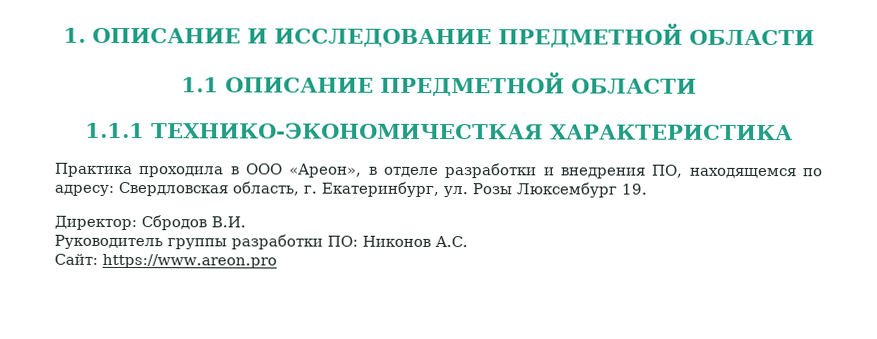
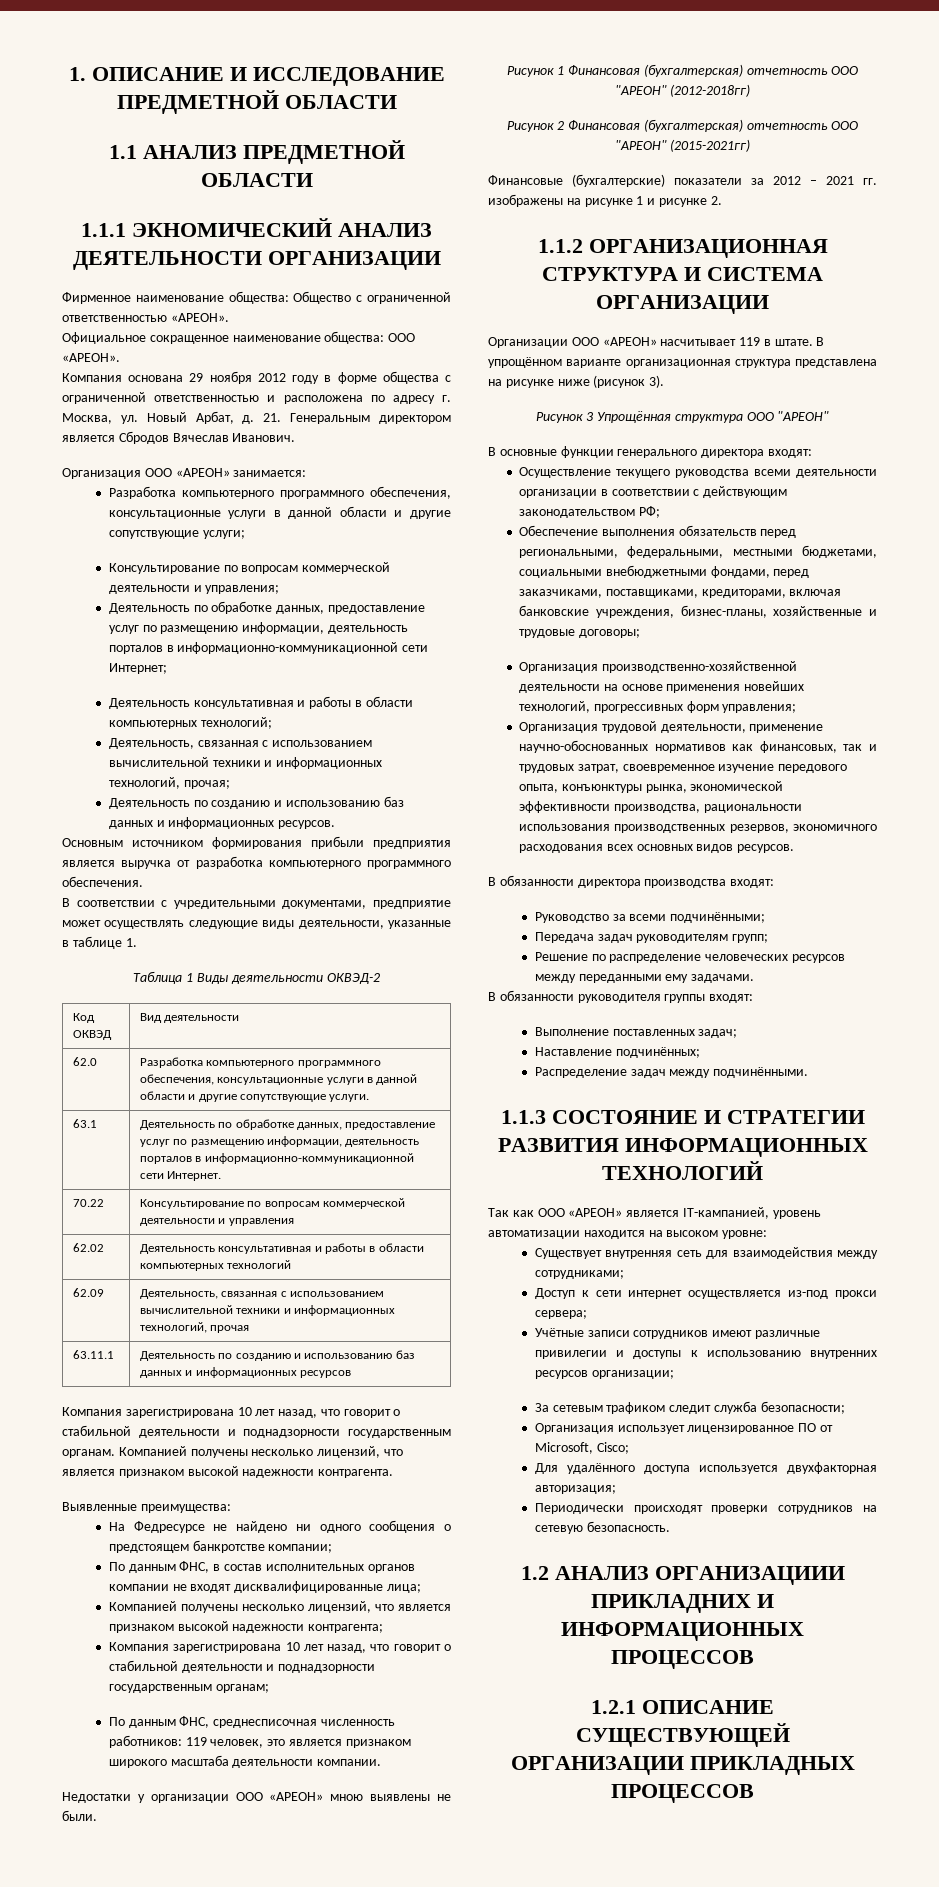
- 1.1 ОПИСАНИЕ ПРЕДМЕТНОЙ ОБЛАСТИ
+ 1.1 АНАЛИЗ ПРЕДМЕТНОЙ ОБЛАСТИ
- 1.1.1 ТЕХНИКО-ЭКОНОМИЧЕСТКАЯ ХАРАКТЕРИСТИКА
- Практика проходила в ООО «Ареон», в отделе разработки и внедрения ПО, находящемся по адресу: Свердловская область, г. Екатеринбург, ул. Розы Люксембург 19.
- Директор: Сбродов В.И.
- Руководитель группы разработки ПО: Никонов А.С.
- Сайт: https://www.areon.pro
+ 1.1.1 ЭКНОМИЧЕСКИЙ АНАЛИЗ ДЕЯТЕЛЬНОСТИ ОРГАНИЗАЦИИ
+ Фирменное наименование общества: Общество с ограниченной ответственностью «АРЕОН».
+ Официальное сокращенное наименование общества: ООО «АРЕОН».
+ Компания основана 29 ноября 2012 году в форме общества с ограниченной ответственностью и расположена по адресу г. Москва, ул. Новый Арбат, д. 21. Генеральным директором является Сбродов Вячеслав Иванович.
+ Организация ООО «АРЕОН» занимается:
+ Разработка компьютерного программного обеспечения, консультационные услуги в данной области и другие сопутствующие услуги;
+ Консультирование по вопросам коммерческой деятельности и управления;
+ Деятельность по обработке данных, предоставление услуг по размещению информации, деятельность порталов в информационно-коммуникационной сети Интернет;
+ Деятельность консультативная и работы в области компьютерных технологий;
+ Деятельность, связанная с использованием вычислительной техники и информационных технологий, прочая;
+ Деятельность по созданию и использованию баз данных и информационных ресурсов.
+ Основным источником формирования прибыли предприятия является выручка от разработка компьютерного программного обеспечения.
+ В соответствии с учредительными документами, предприятие может осуществлять следующие виды деятельности, указанные в таблице 1.
+ Таблица 1 Виды деятельности ОКВЭД-2
+ Код ОКВЭД | Вид деятельности
+ 62.0 | Разработка компьютерного программного обеспечения, консультационные услуги в данной области и другие сопутствующие услуги.
+ 63.1 | Деятельность по обработке данных, предоставление услуг по размещению информации, деятельность порталов в информационно-коммуникационной сети Интернет.
+ 70.22 | Консультирование по вопросам коммерческой деятельности и управления
+ 62.02 | Деятельность консультативная и работы в области компьютерных технологий
+ 62.09 | Деятельность, связанная с использованием вычислительной техники и информационных технологий, прочая
+ 63.11.1 | Деятельность по созданию и использованию баз данных и информационных ресурсов
+ Компания зарегистрирована 10 лет назад, что говорит о стабильной деятельности и поднадзорности государственным органам. Компанией получены несколько лицензий, что является признаком высокой надежности контрагента.
+ Выявленные преимущества:
+ На Федресурсе не найдено ни одного сообщения о предстоящем банкротстве компании;
+ По данным ФНС, в состав исполнительных органов компании не входят дисквалифицированные лица;
+ Компанией получены несколько лицензий, что является признаком высокой надежности контрагента;
+ Компания зарегистрирована 10 лет назад, что говорит о стабильной деятельности и поднадзорности государственным органам;
+ По данным ФНС, среднесписочная численность работников: 119 человек, это является признаком широкого масштаба деятельности компании.
+ Недостатки у организации ООО «АРЕОН» мною выявлены не были.
+ Рисунок 1 Финансовая (бухгалтерская) отчетность ООО "АРЕОН" (2012-2018гг)
+ Рисунок 2 Финансовая (бухгалтерская) отчетность ООО "АРЕОН" (2015-2021гг)
+ Финансовые (бухгалтерские) показатели за 2012 – 2021 гг. изображены на рисунке 1 и рисунке 2.
+ 1.1.2 ОРГАНИЗАЦИОННАЯ СТРУКТУРА И СИСТЕМА ОРГАНИЗАЦИИ
+ Организации ООО «АРЕОН» насчитывает 119 в штате. В упрощённом варианте организационная структура представлена на рисунке ниже (рисунок 3).
+ Рисунок 3 Упрощённая структура ООО "АРЕОН"
+ В основные функции генерального директора входят:
+ Осуществление текущего руководства всеми деятельности организации в соответствии с действующим законодательством РФ;
+ Обеспечение выполнения обязательств перед региональными, федеральными, местными бюджетами, социальными внебюджетными фондами, перед заказчиками, поставщиками, кредиторами, включая банковские учреждения, бизнес-планы, хозяйственные и трудовые договоры;
+ Организация производственно-хозяйственной деятельности на основе применения новейших технологий, прогрессивных форм управления;
+ Организация трудовой деятельности, применение научно-обоснованных нормативов как финансовых, так и трудовых затрат, своевременное изучение передового опыта, конъюнктуры рынка, экономической эффективности производства, рациональности использования производственных резервов, экономичного расходования всех основных видов ресурсов.
+ В обязанности директора производства входят:
+ Руководство за всеми подчинёнными;
+ Передача задач руководителям групп;
+ Решение по распределение человеческих ресурсов между переданными ему задачами.
+ В обязанности руководителя группы входят:
+ Выполнение поставленных задач;
+ Наставление подчинённых;
+ Распределение задач между подчинёнными.
+ 1.1.3 СОСТОЯНИЕ И СТРАТЕГИИ РАЗВИТИЯ ИНФОРМАЦИОННЫХ ТЕХНОЛОГИЙ
+ Так как ООО «АРЕОН» является IT-кампанией, уровень автоматизации находится на высоком уровне:
+ Существует внутренняя сеть для взаимодействия между сотрудниками;
+ Доступ к сети интернет осуществляется из-под прокси сервера;
+ Учётные записи сотрудников имеют различные привилегии и доступы к использованию внутренних ресурсов организации;
+ За сетевым трафиком следит служба безопасности;
+ Организация использует лицензированное ПО от Microsoft, Cisco;
+ Для удалённого доступа используется двухфакторная авторизация;
+ Периодически происходят проверки сотрудников на сетевую безопасность.
+ 1.2 АНАЛИЗ ОРГАНИЗАЦИИИ ПРИКЛАДНИХ И ИНФОРМАЦИОННЫХ ПРОЦЕССОВ
+ 1.2.1 ОПИСАНИЕ СУЩЕСТВУЮЩЕЙ ОРГАНИЗАЦИИ ПРИКЛАДНЫХ ПРОЦЕССОВ

